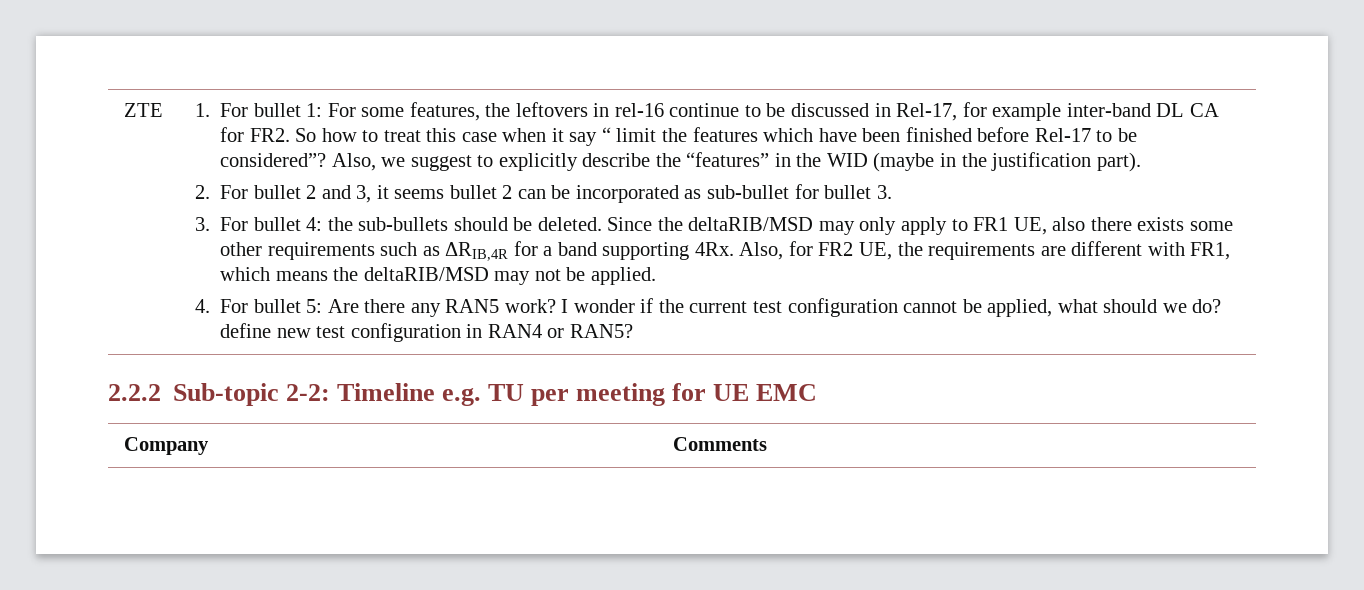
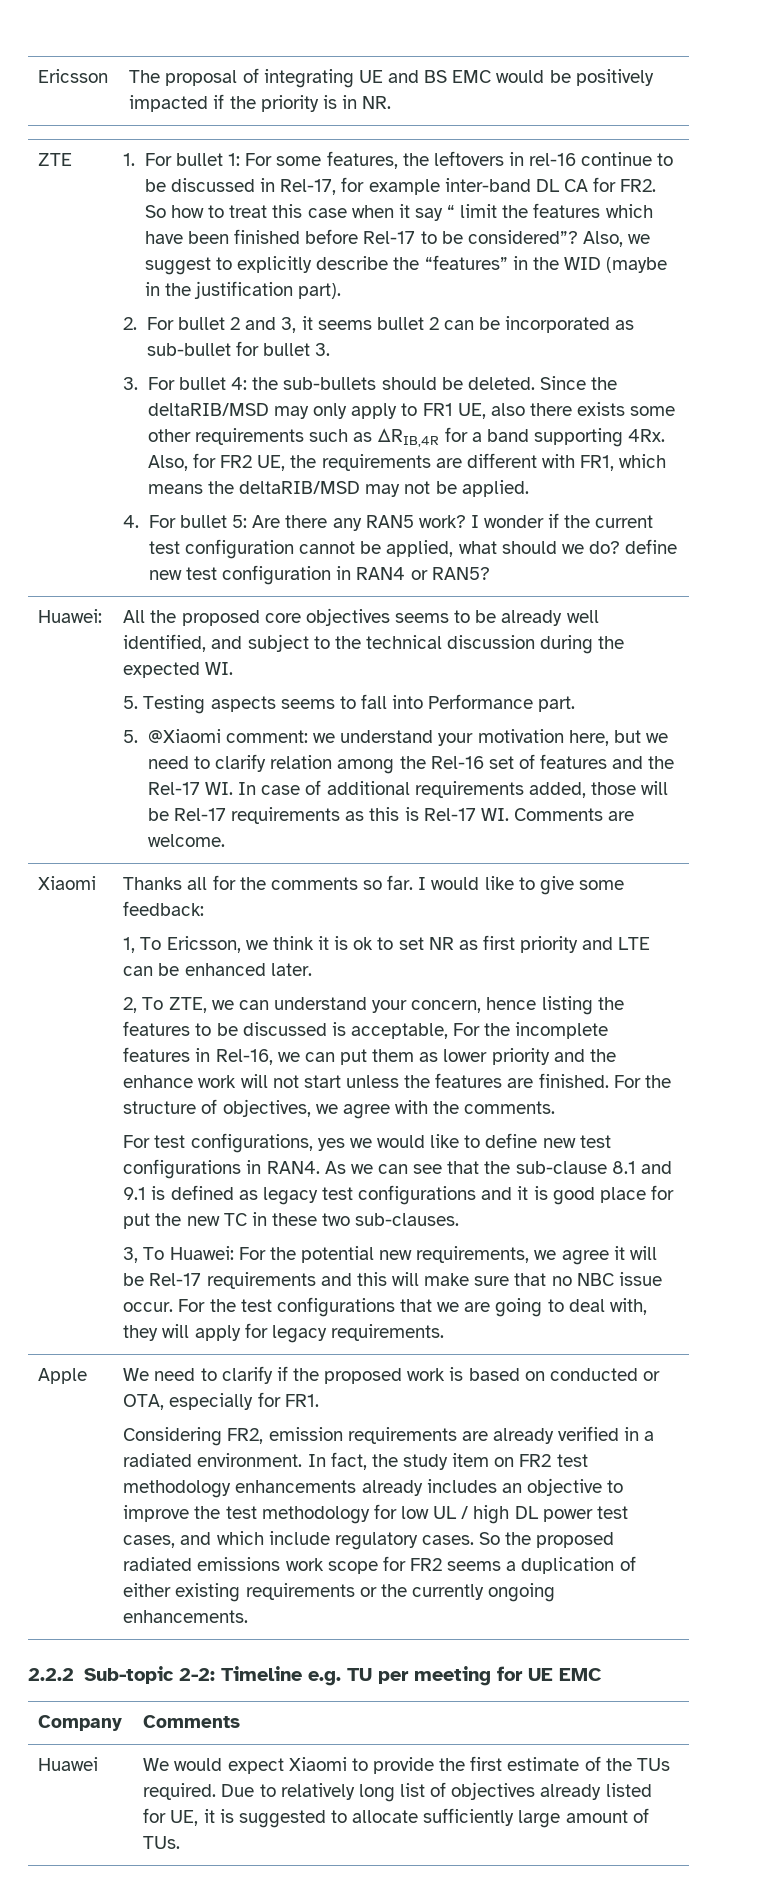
+ Ericsson | The proposal of integrating UE and BS EMC would be positively impacted if the priority is in NR.
+ Huawei: | All the proposed core objectives seems to be already well identified, and subject to the technical discussion during the expected WI.
+ 5. Testing aspects seems to fall into Performance part.
+ 5. @Xiaomi comment: we understand your motivation here, but we need to clarify relation among the Rel-16 set of features and the Rel-17 WI. In case of additional requirements added, those will be Rel-17 requirements as this is Rel-17 WI. Comments are welcome.
+ Xiaomi | Thanks all for the comments so far. I would like to give some feedback:
+ 1, To Ericsson, we think it is ok to set NR as first priority and LTE can be enhanced later.
+ 2, To ZTE, we can understand your concern, hence listing the features to be discussed is acceptable, For the incomplete features in Rel-16, we can put them as lower priority and the enhance work will not start unless the features are finished. For the structure of objectives, we agree with the comments.
+ For test configurations, yes we would like to define new test configurations in RAN4. As we can see that the sub-clause 8.1 and 9.1 is defined as legacy test configurations and it is good place for put the new TC in these two sub-clauses.
+ 3, To Huawei: For the potential new requirements, we agree it will be Rel-17 requirements and this will make sure that no NBC issue occur. For the test configurations that we are going to deal with, they will apply for legacy requirements.
+ Apple | We need to clarify if the proposed work is based on conducted or OTA, especially for FR1.
+ Considering FR2, emission requirements are already verified in a radiated environment. In fact, the study item on FR2 test methodology enhancements already includes an objective to improve the test methodology for low UL / high DL power test cases, and which include regulatory cases. So the proposed radiated emissions work scope for FR2 seems a duplication of either existing requirements or the currently ongoing enhancements.
+ Huawei | We would expect Xiaomi to provide the first estimate of the TUs required. Due to relatively long list of objectives already listed for UE, it is suggested to allocate sufficiently large amount of TUs.

